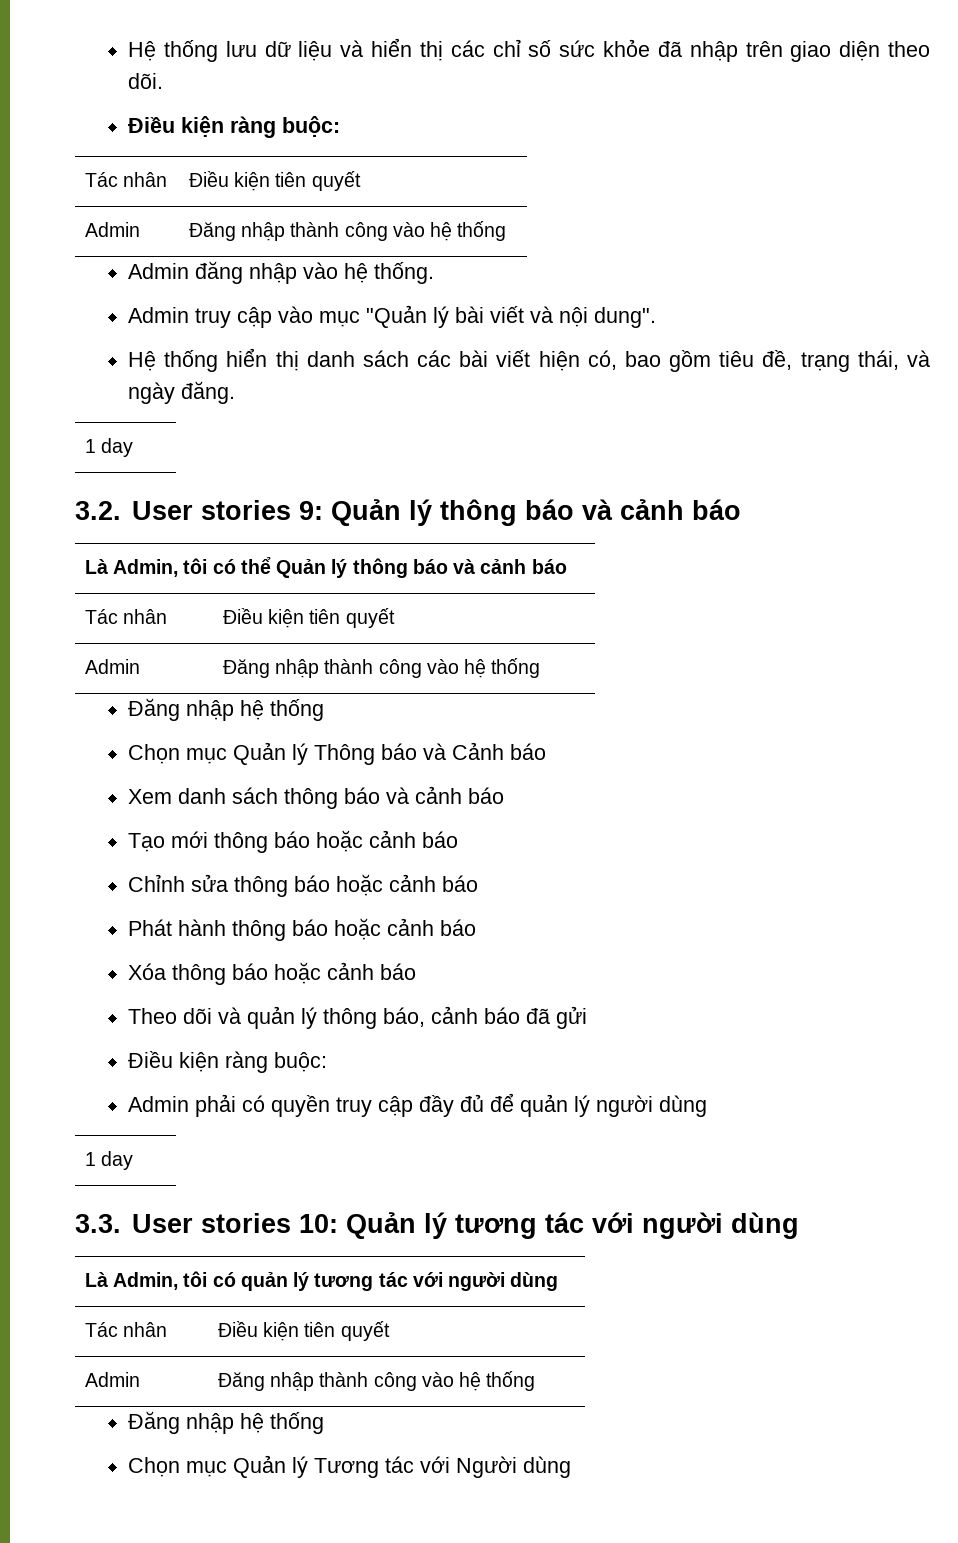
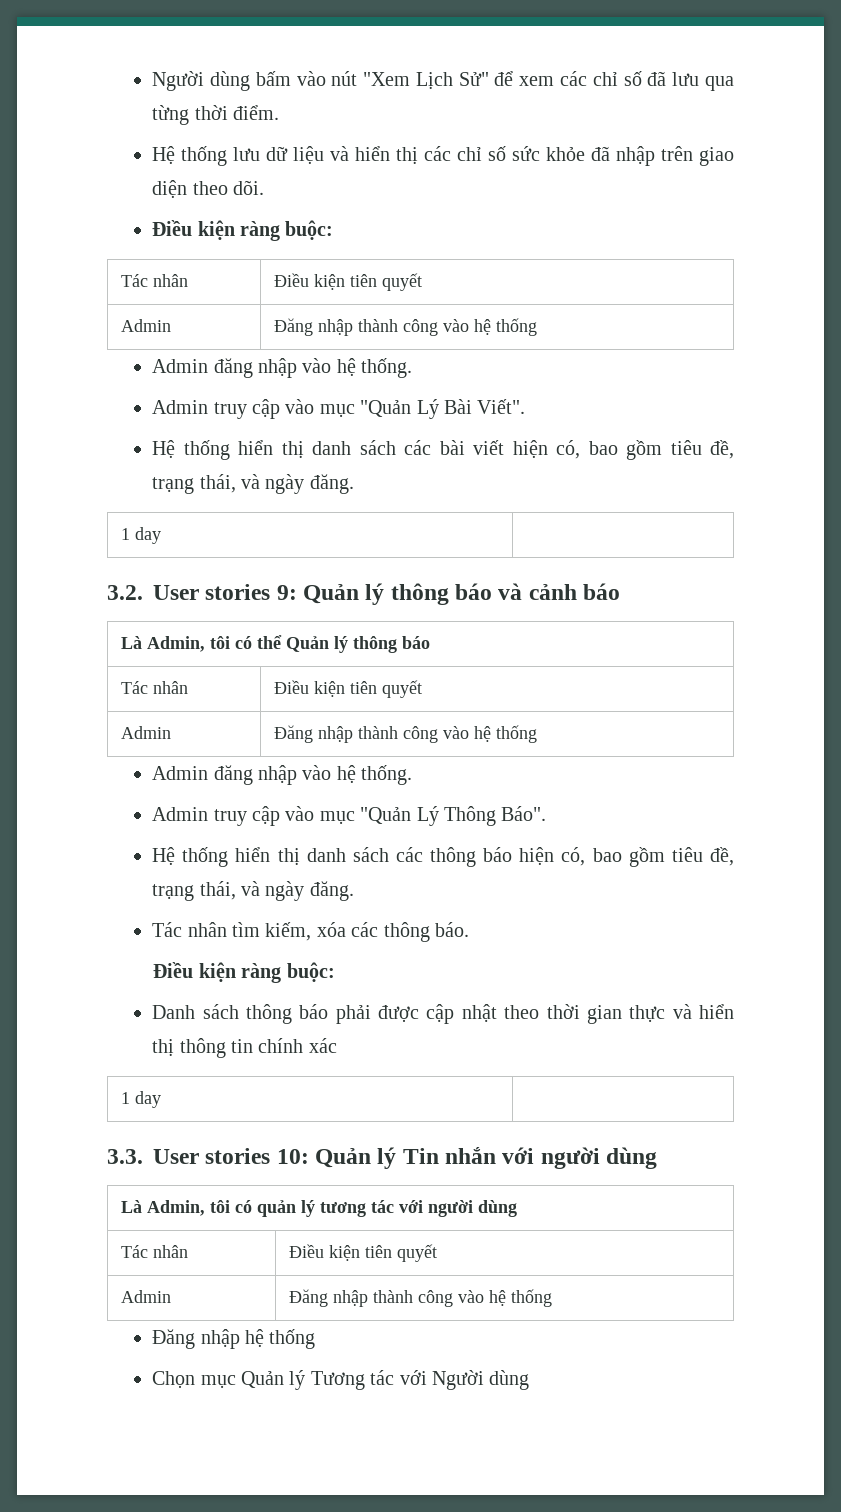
+ Người dùng bấm vào nút "Xem Lịch Sử" để xem các chỉ số đã lưu qua từng thời điểm.
- Admin truy cập vào mục "Quản lý bài viết và nội dung".
+ Admin truy cập vào mục "Quản Lý Bài Viết".
- Là Admin, tôi có thể Quản lý thông báo và cảnh báo
+ Là Admin, tôi có thể Quản lý thông báo
  Tác nhân | Điều kiện tiên quyết
  Admin | Đăng nhập thành công vào hệ thống
- Đăng nhập hệ thống
- Chọn mục Quản lý Thông báo và Cảnh báo
- Xem danh sách thông báo và cảnh báo
- Tạo mới thông báo hoặc cảnh báo
- Chỉnh sửa thông báo hoặc cảnh báo
- Phát hành thông báo hoặc cảnh báo
- Xóa thông báo hoặc cảnh báo
- Theo dõi và quản lý thông báo, cảnh báo đã gửi
+ Admin đăng nhập vào hệ thống.
+ Admin truy cập vào mục "Quản Lý Thông Báo".
+ Hệ thống hiển thị danh sách các thông báo hiện có, bao gồm tiêu đề, trạng thái, và ngày đăng.
+ Tác nhân tìm kiếm, xóa các thông báo.
  Điều kiện ràng buộc:
- Admin phải có quyền truy cập đầy đủ để quản lý người dùng
+ Danh sách thông báo phải được cập nhật theo thời gian thực và hiển thị thông tin chính xác
- 3.3. User stories 10: Quản lý tương tác với người dùng
+ 3.3. User stories 10: Quản lý Tin nhắn với người dùng

